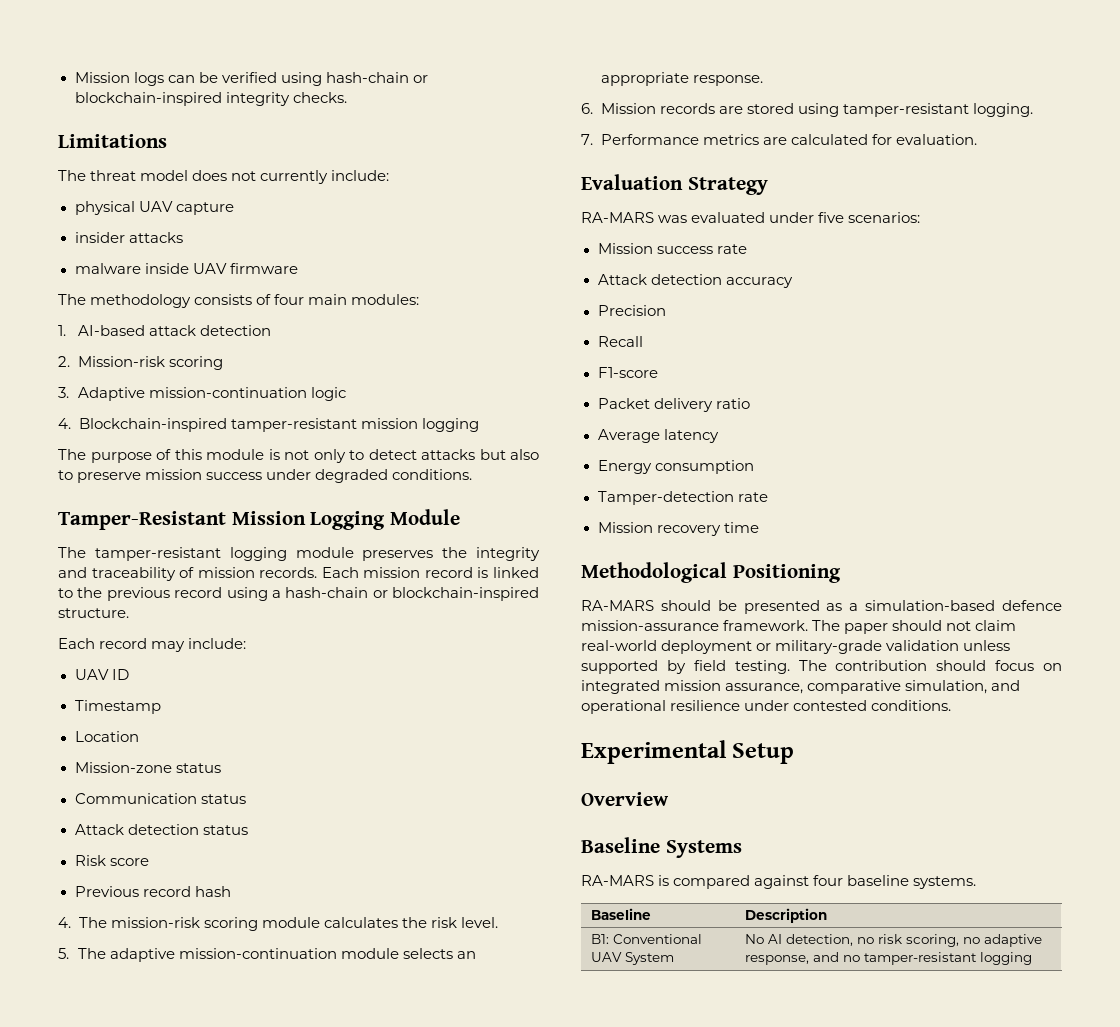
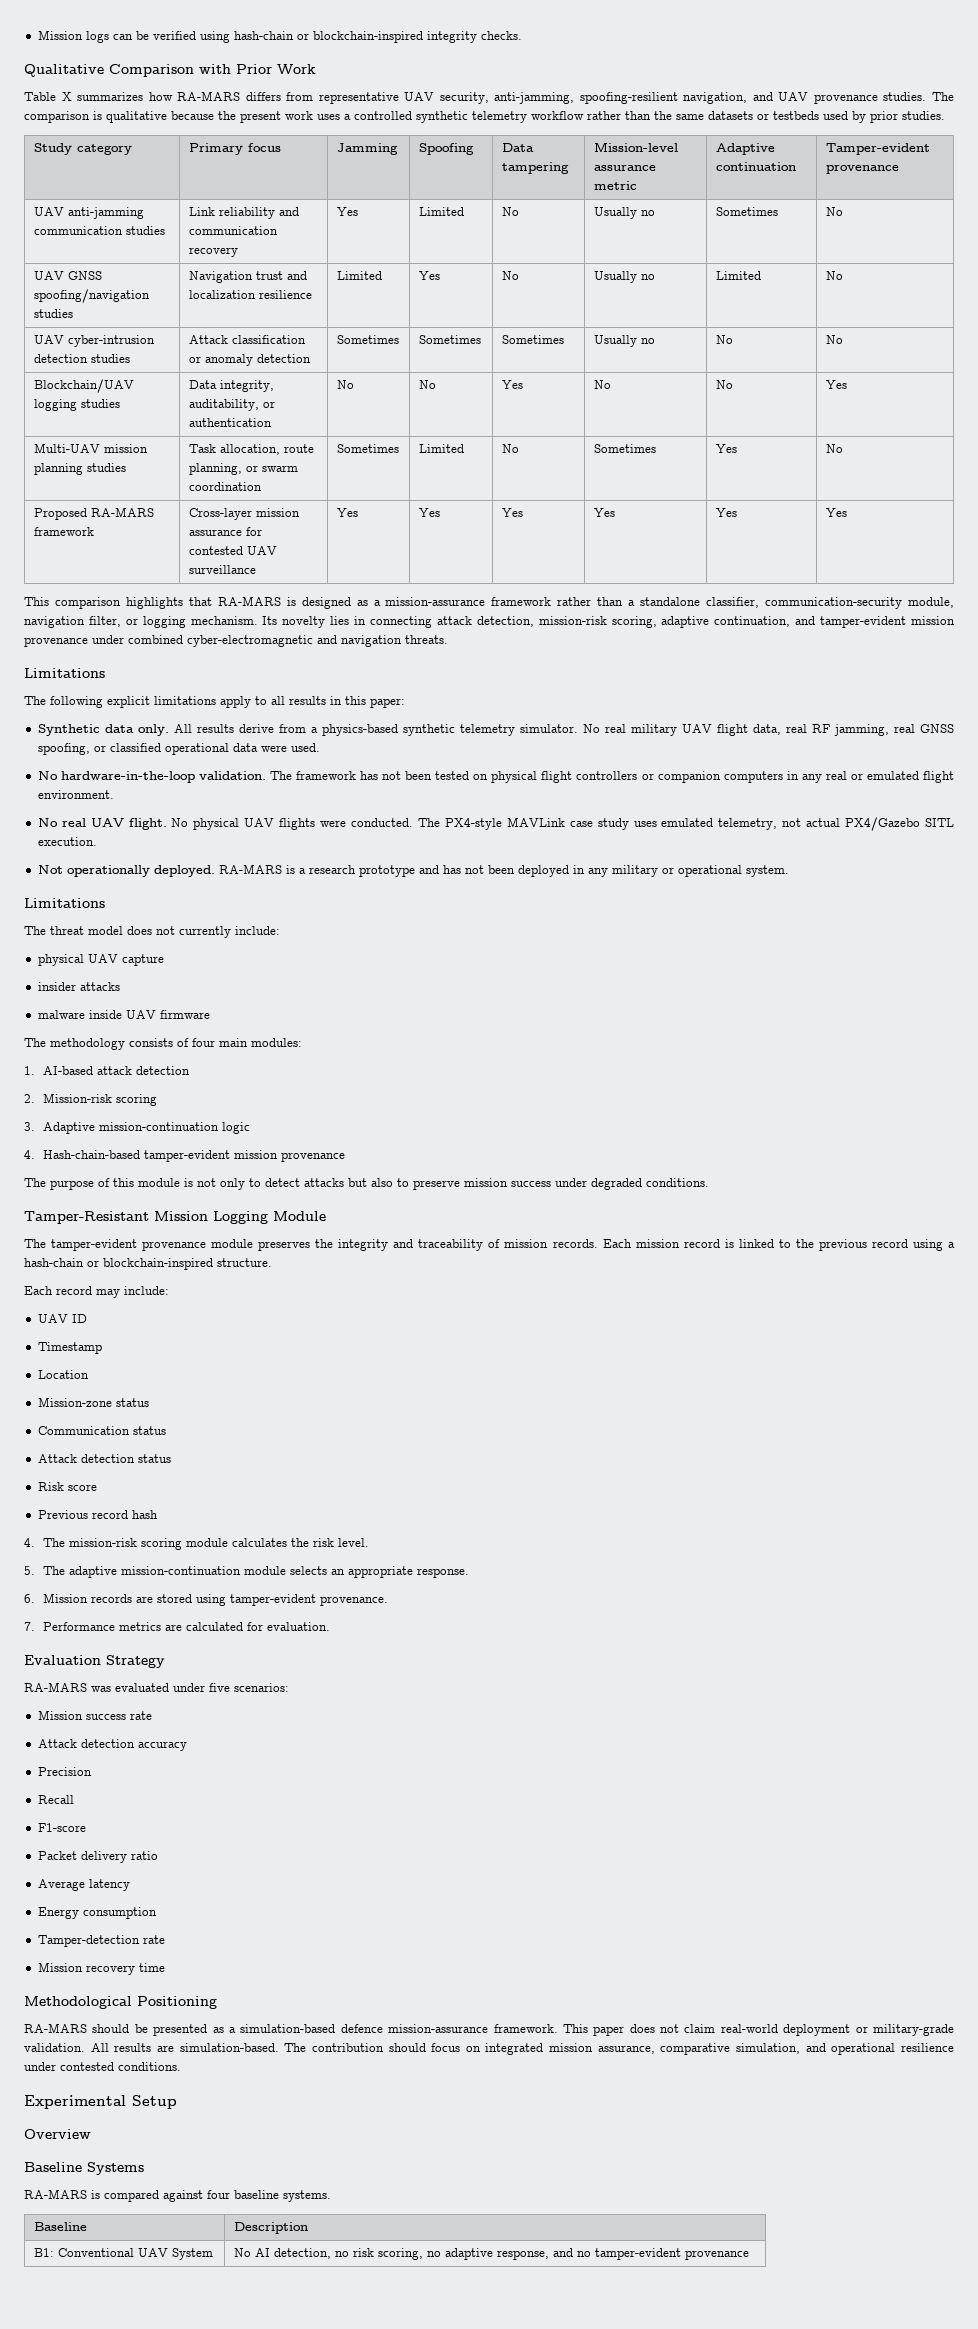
+ Qualitative Comparison with Prior Work
+ Table X summarizes how RA-MARS differs from representative UAV security, anti-jamming, spoofing-resilient navigation, and UAV provenance studies. The comparison is qualitative because the present work uses a controlled synthetic telemetry workflow rather than the same datasets or testbeds used by prior studies.
+ Study category | Primary focus | Jamming | Spoofing | Data tampering | Mission-level assurance metric | Adaptive continuation | Tamper-evident provenance
+ UAV anti-jamming communication studies | Link reliability and communication recovery | Yes | Limited | No | Usually no | Sometimes | No
+ UAV GNSS spoofing/navigation studies | Navigation trust and localization resilience | Limited | Yes | No | Usually no | Limited | No
+ UAV cyber-intrusion detection studies | Attack classification or anomaly detection | Sometimes | Sometimes | Sometimes | Usually no | No | No
+ Blockchain/UAV logging studies | Data integrity, auditability, or authentication | No | No | Yes | No | No | Yes
+ Multi-UAV mission planning studies | Task allocation, route planning, or swarm coordination | Sometimes | Limited | No | Sometimes | Yes | No
+ Proposed RA-MARS framework | Cross-layer mission assurance for contested UAV surveillance | Yes | Yes | Yes | Yes | Yes | Yes
+ This comparison highlights that RA-MARS is designed as a mission-assurance framework rather than a standalone classifier, communication-security module, navigation filter, or logging mechanism. Its novelty lies in connecting attack detection, mission-risk scoring, adaptive continuation, and tamper-evident mission provenance under combined cyber-electromagnetic and navigation threats.
+ Limitations
+ The following explicit limitations apply to all results in this paper:
+ Synthetic data only. All results derive from a physics-based synthetic telemetry simulator. No real military UAV flight data, real RF jamming, real GNSS spoofing, or classified operational data were used.
+ No hardware-in-the-loop validation. The framework has not been tested on physical flight controllers or companion computers in any real or emulated flight environment.
+ No real UAV flight. No physical UAV flights were conducted. The PX4-style MAVLink case study uses emulated telemetry, not actual PX4/Gazebo SITL execution.
+ Not operationally deployed. RA-MARS is a research prototype and has not been deployed in any military or operational system.
- 4. Blockchain-inspired tamper-resistant mission logging
+ 4. Hash-chain-based tamper-evident mission provenance
- The tamper-resistant logging module preserves the integrity and traceability of mission records.
+ The tamper-evident provenance module preserves the integrity and traceability of mission records.
- 6. Mission records are stored using tamper-resistant logging.
+ 6. Mission records are stored using tamper-evident provenance.
- The paper should not claim real-world deployment or military-grade validation unless supported by field testing.
+ This paper does not claim real-world deployment or military-grade validation. All results are simulation-based.
- B1: Conventional UAV System | No AI detection, no risk scoring, no adaptive response, and no tamper-resistant logging
+ B1: Conventional UAV System | No AI detection, no risk scoring, no adaptive response, and no tamper-evident provenance

